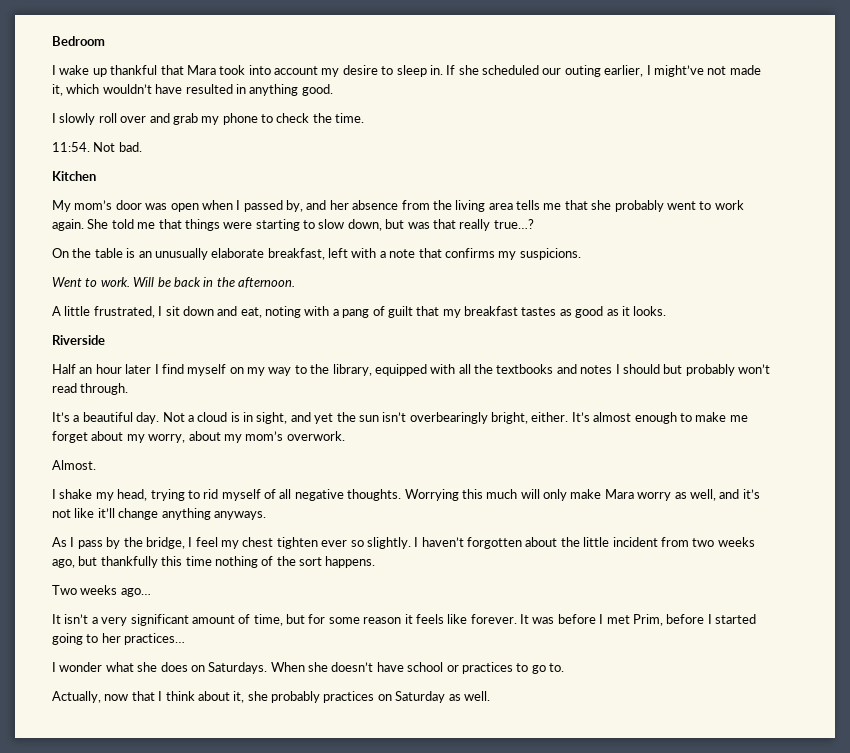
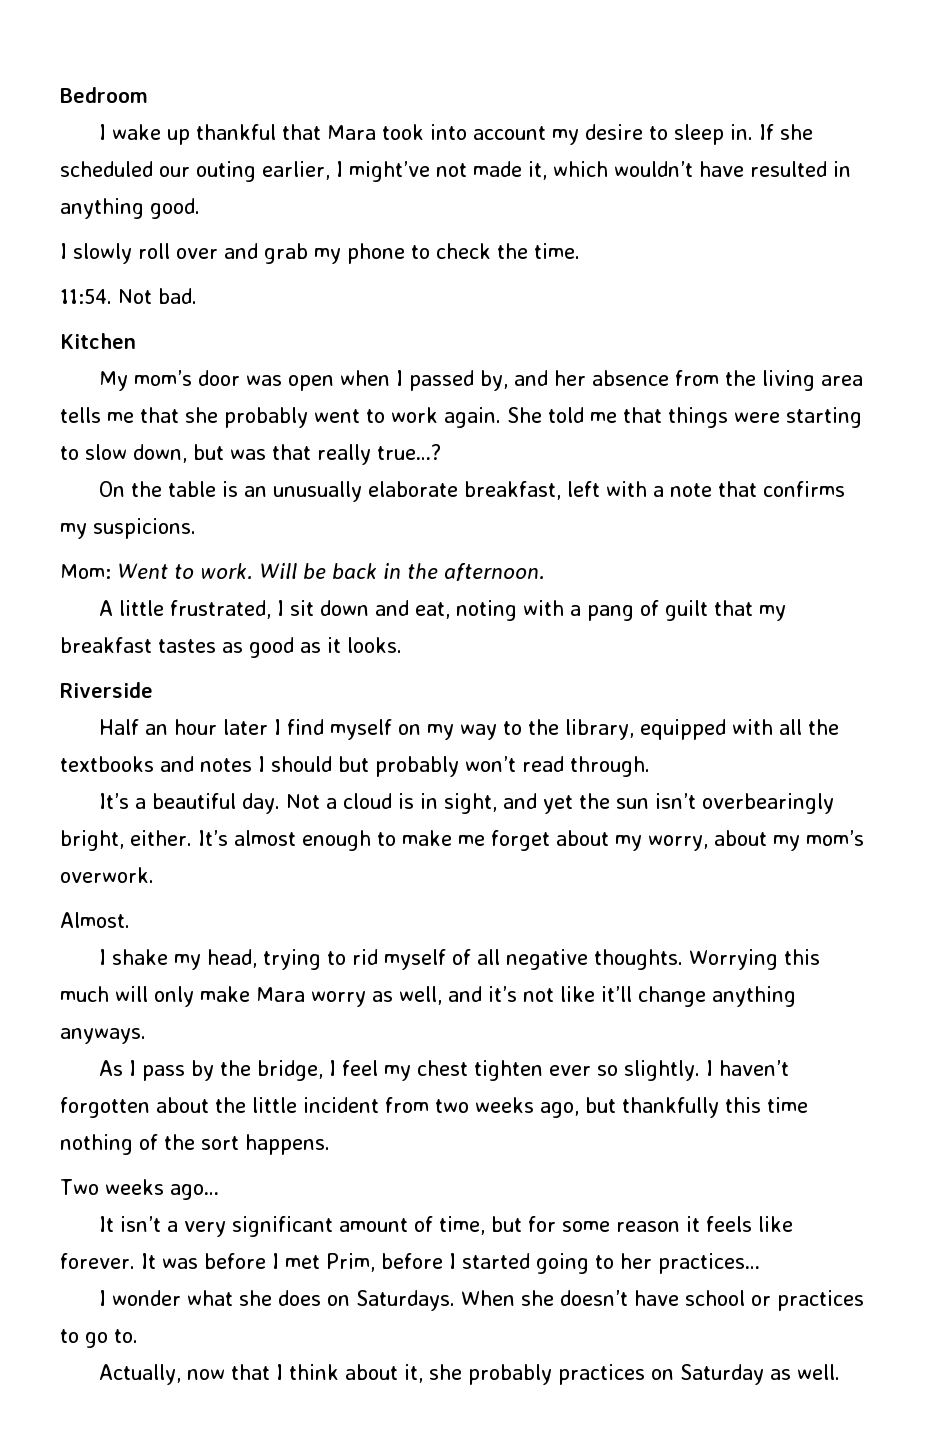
- Went to work.
+ Mom: Went to work.

